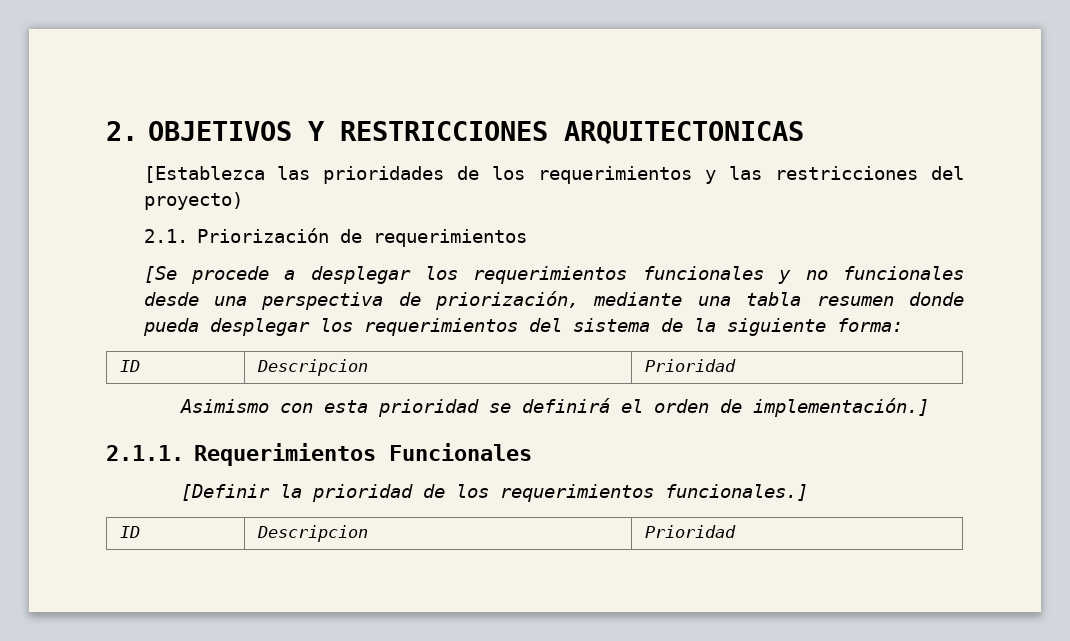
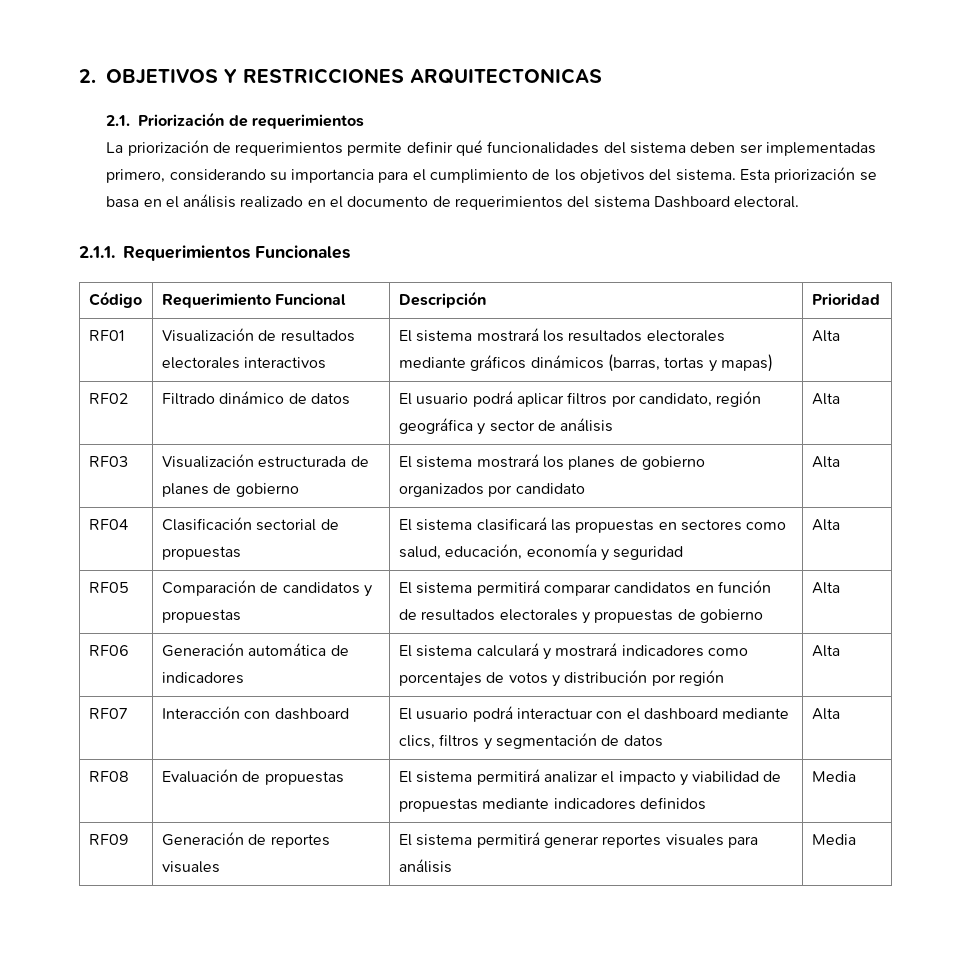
- [Establezca las prioridades de los requerimientos y las restricciones del proyecto)
  2.1. Priorización de requerimientos
- [Se procede a desplegar los requerimientos funcionales y no funcionales desde una perspectiva de priorización, mediante una tabla resumen donde pueda desplegar los requerimientos del sistema de la siguiente forma:
- ID | Descripcion | Prioridad
- Asimismo con esta prioridad se definirá el orden de implementación.]
+ La priorización de requerimientos permite definir qué funcionalidades del sistema deben ser implementadas primero, considerando su importancia para el cumplimiento de los objetivos del sistema. Esta priorización se basa en el análisis realizado en el documento de requerimientos del sistema Dashboard electoral.
  2.1.1. Requerimientos Funcionales
- [Definir la prioridad de los requerimientos funcionales.]
- ID | Descripcion | Prioridad
+ Código | Requerimiento Funcional | Descripción | Prioridad
+ RF01 | Visualización de resultados electorales interactivos | El sistema mostrará los resultados electorales mediante gráficos dinámicos (barras, tortas y mapas) | Alta
+ RF02 | Filtrado dinámico de datos | El usuario podrá aplicar filtros por candidato, región geográfica y sector de análisis | Alta
+ RF03 | Visualización estructurada de planes de gobierno | El sistema mostrará los planes de gobierno organizados por candidato | Alta
+ RF04 | Clasificación sectorial de propuestas | El sistema clasificará las propuestas en sectores como salud, educación, economía y seguridad | Alta
+ RF05 | Comparación de candidatos y propuestas | El sistema permitirá comparar candidatos en función de resultados electorales y propuestas de gobierno | Alta
+ RF06 | Generación automática de indicadores | El sistema calculará y mostrará indicadores como porcentajes de votos y distribución por región | Alta
+ RF07 | Interacción con dashboard | El usuario podrá interactuar con el dashboard mediante clics, filtros y segmentación de datos | Alta
+ RF08 | Evaluación de propuestas | El sistema permitirá analizar el impacto y viabilidad de propuestas mediante indicadores definidos | Media
+ RF09 | Generación de reportes visuales | El sistema permitirá generar reportes visuales para análisis | Media

